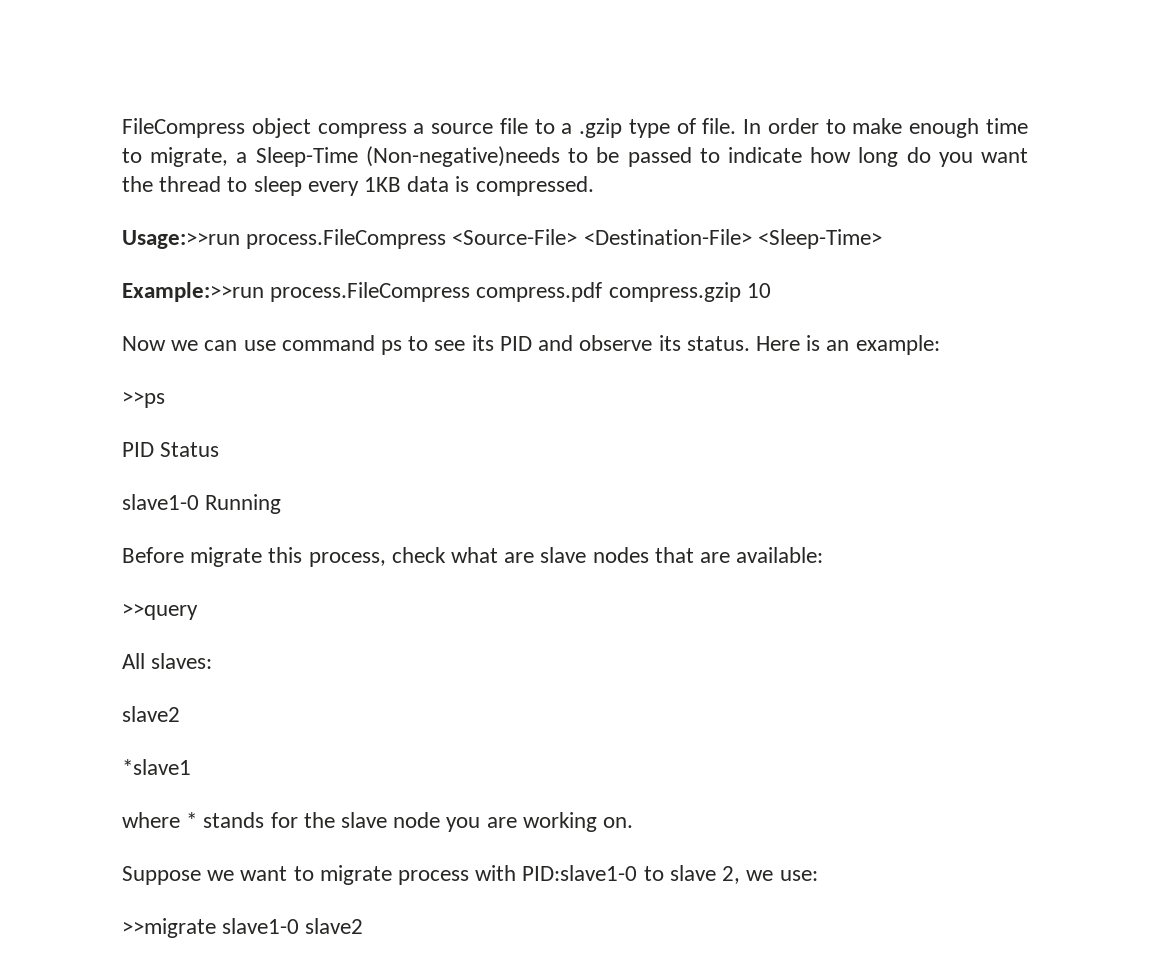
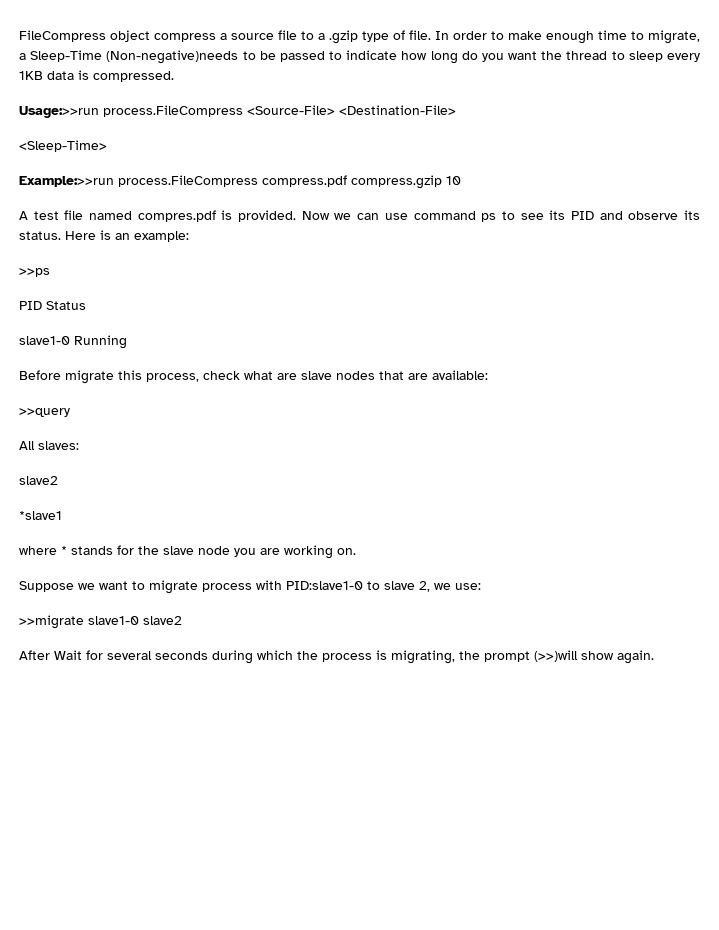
- Usage:>>run process.FileCompress <Source-File> <Destination-File> <Sleep-Time>
+ Usage:>>run process.FileCompress <Source-File> <Destination-File>
+ <Sleep-Time>
+ A test file named compres.pdf is provided.
+ After Wait for several seconds during which the process is migrating, the prompt (>>)will show again.

